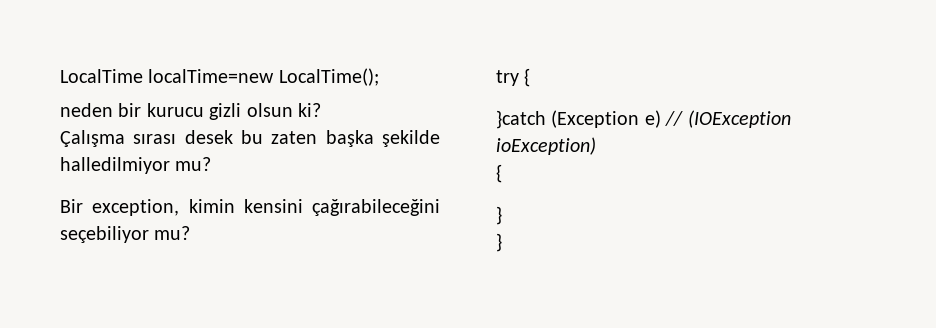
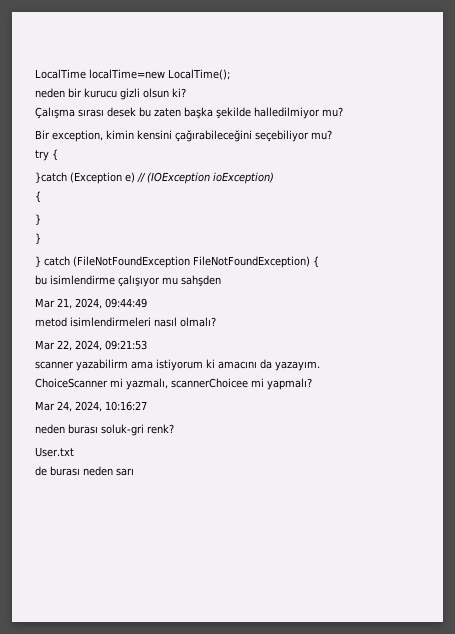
+ } catch (FileNotFoundException FileNotFoundException) {
+ bu isimlendirme çalışıyor mu sahşden
+ Mar 21, 2024, 09:44:49
+ metod isimlendirmeleri nasıl olmalı?
+ Mar 22, 2024, 09:21:53
+ scanner yazabilirm ama istiyorum ki amacını da yazayım.
+ ChoiceScanner mi yazmalı, scannerChoicee mi yapmalı?
+ Mar 24, 2024, 10:16:27
+ neden burası soluk-gri renk?
+ User.txt
+ de burası neden sarı

